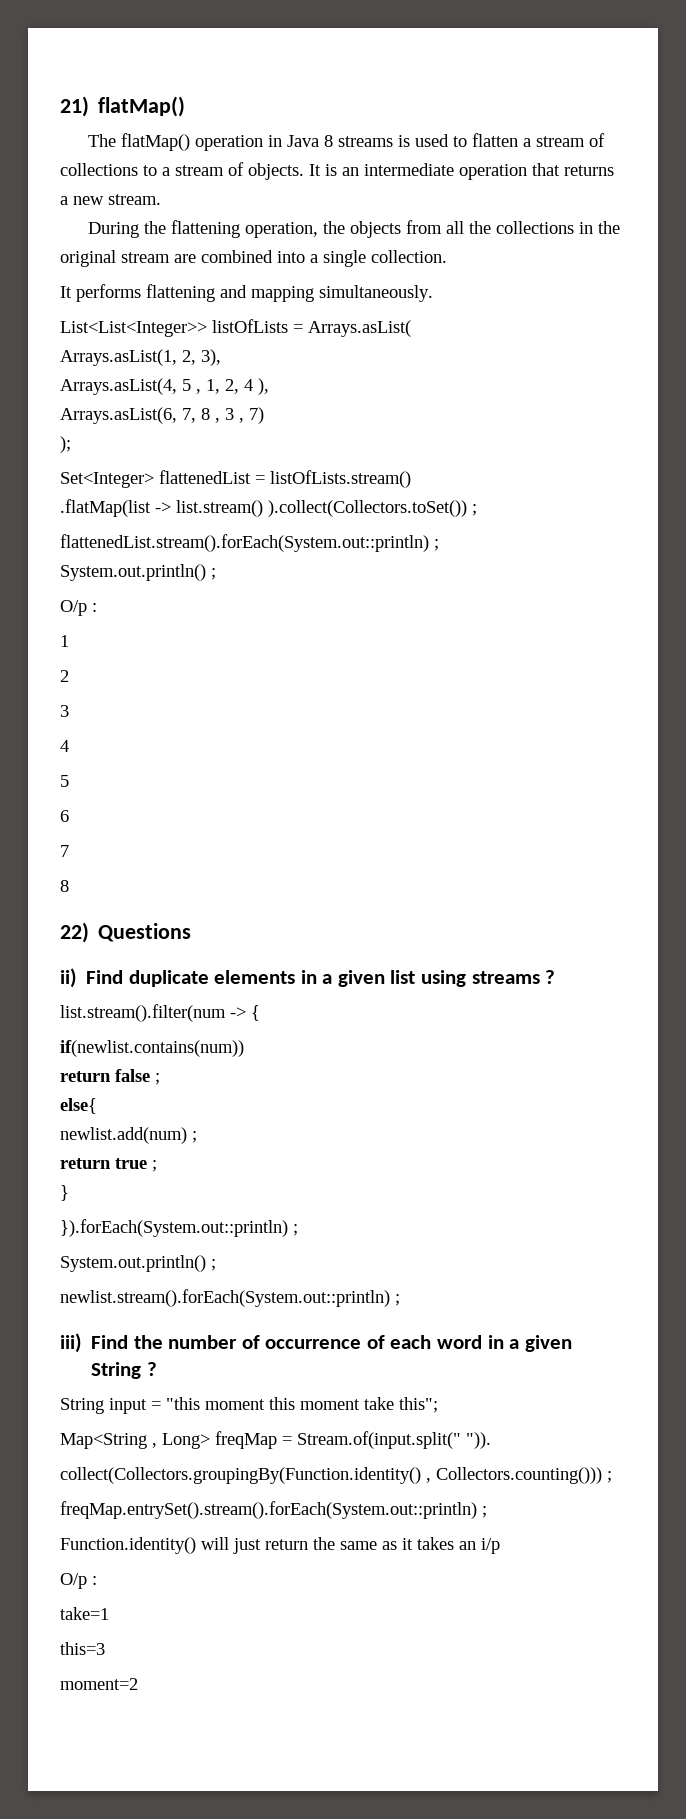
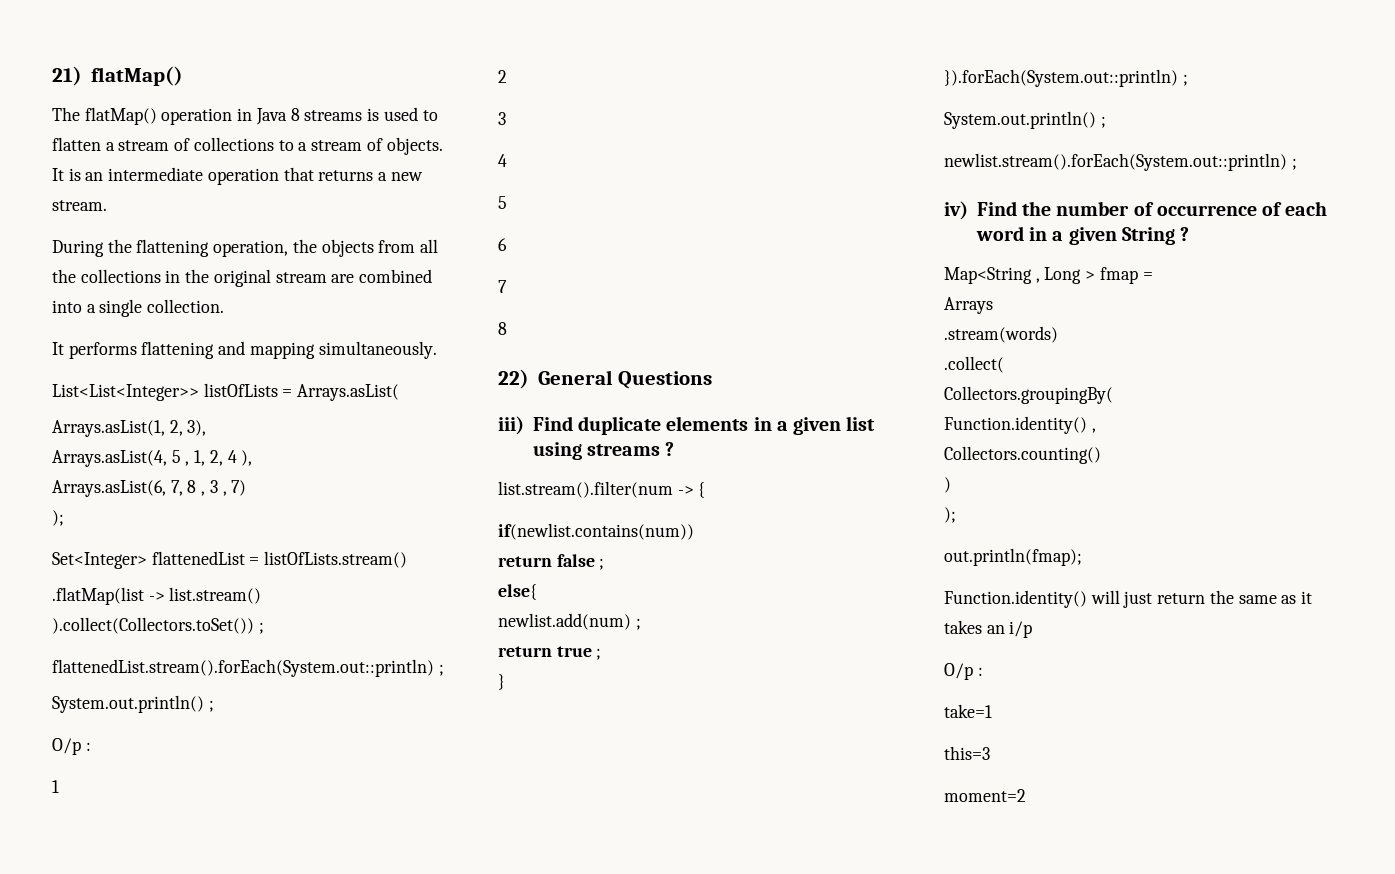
- 22) Questions
+ 22) General Questions
- ii) Find duplicate elements in a given list using streams ?
+ iii) Find duplicate elements in a given list using streams ?
- iii) Find the number of occurrence of each word in a given String ?
+ iv) Find the number of occurrence of each word in a given String ?
- String input = "this moment this moment take this";
- Map<String , Long> freqMap = Stream.of(input.split(" ")).
- collect(Collectors.groupingBy(Function.identity() , Collectors.counting())) ;
- freqMap.entrySet().stream().forEach(System.out::println) ;
+ Map<String , Long > fmap =
+ Arrays
+ .stream(words)
+ .collect(
+ Collectors.groupingBy(
+ Function.identity() ,
+ Collectors.counting()
+ )
+ );
+ out.println(fmap);

